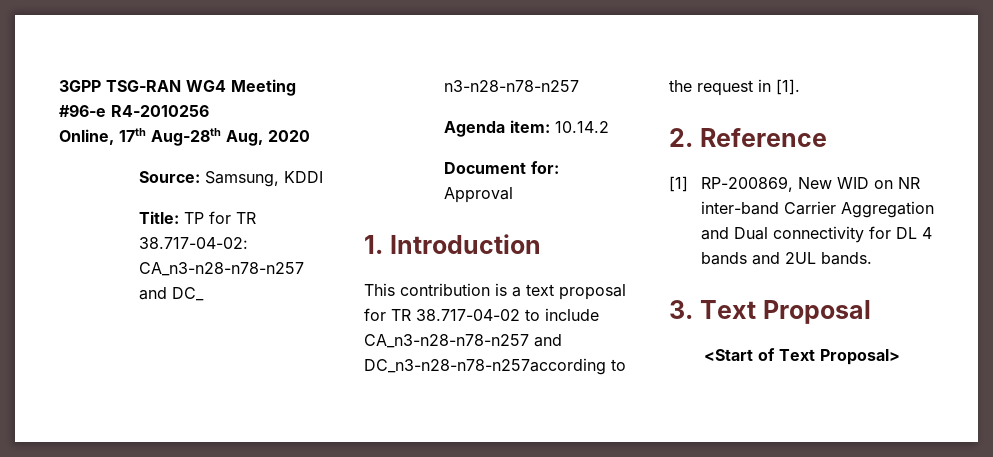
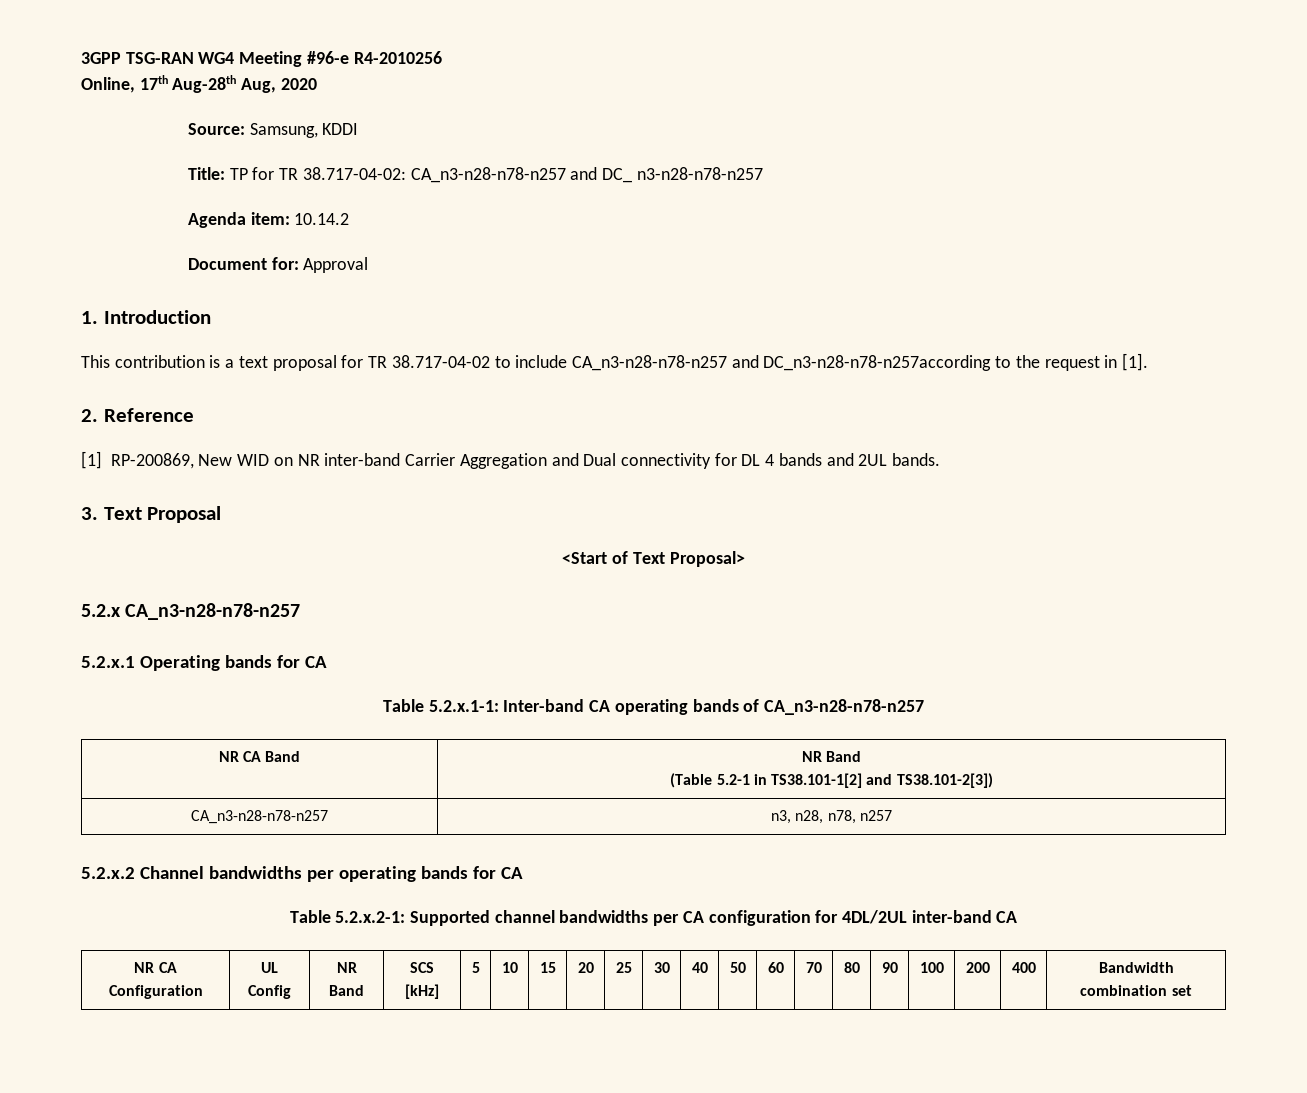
+ 5.2.x CA_n3-n28-n78-n257
+ 5.2.x.1 Operating bands for CA
+ Table 5.2.x.1-1: Inter-band CA operating bands of CA_n3-n28-n78-n257
+ NR CA Band | NR Band
+ (Table 5.2-1 in TS38.101-1[2] and TS38.101-2[3])
+ CA_n3-n28-n78-n257 | n3, n28, n78, n257
+ 5.2.x.2 Channel bandwidths per operating bands for CA
+ Table 5.2.x.2-1: Supported channel bandwidths per CA configuration for 4DL/2UL inter-band CA
+ NR CA Configuration | UL Config | NR Band | SCS [kHz] | 5 | 10 | 15 | 20 | 25 | 30 | 40 | 50 | 60 | 70 | 80 | 90 | 100 | 200 | 400 | Bandwidth combination set

